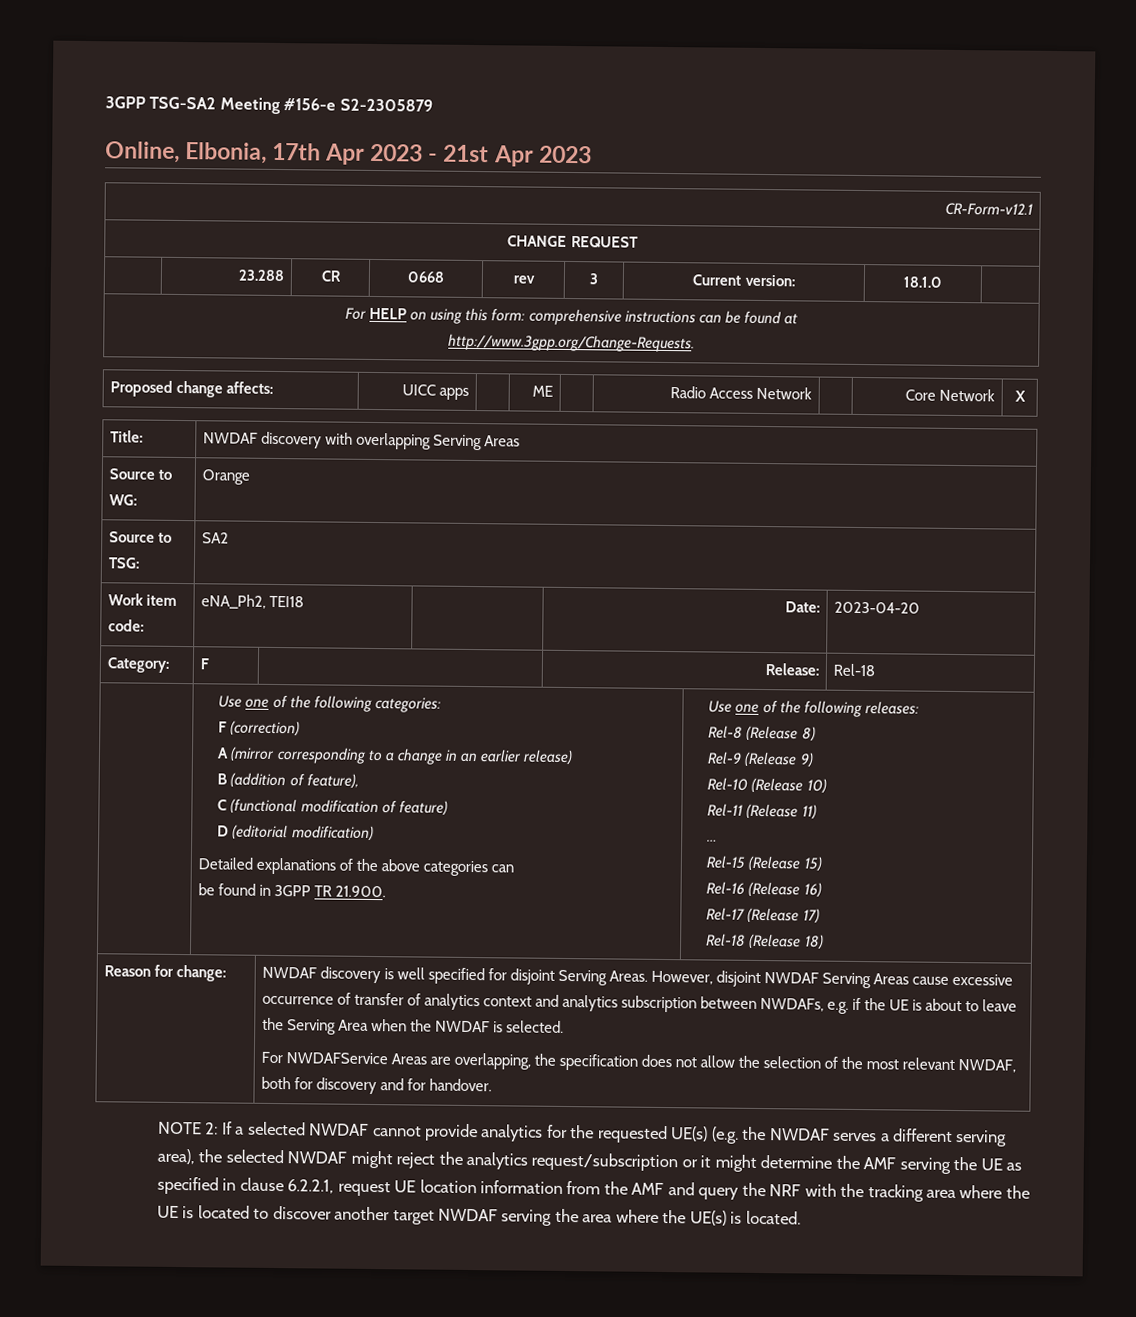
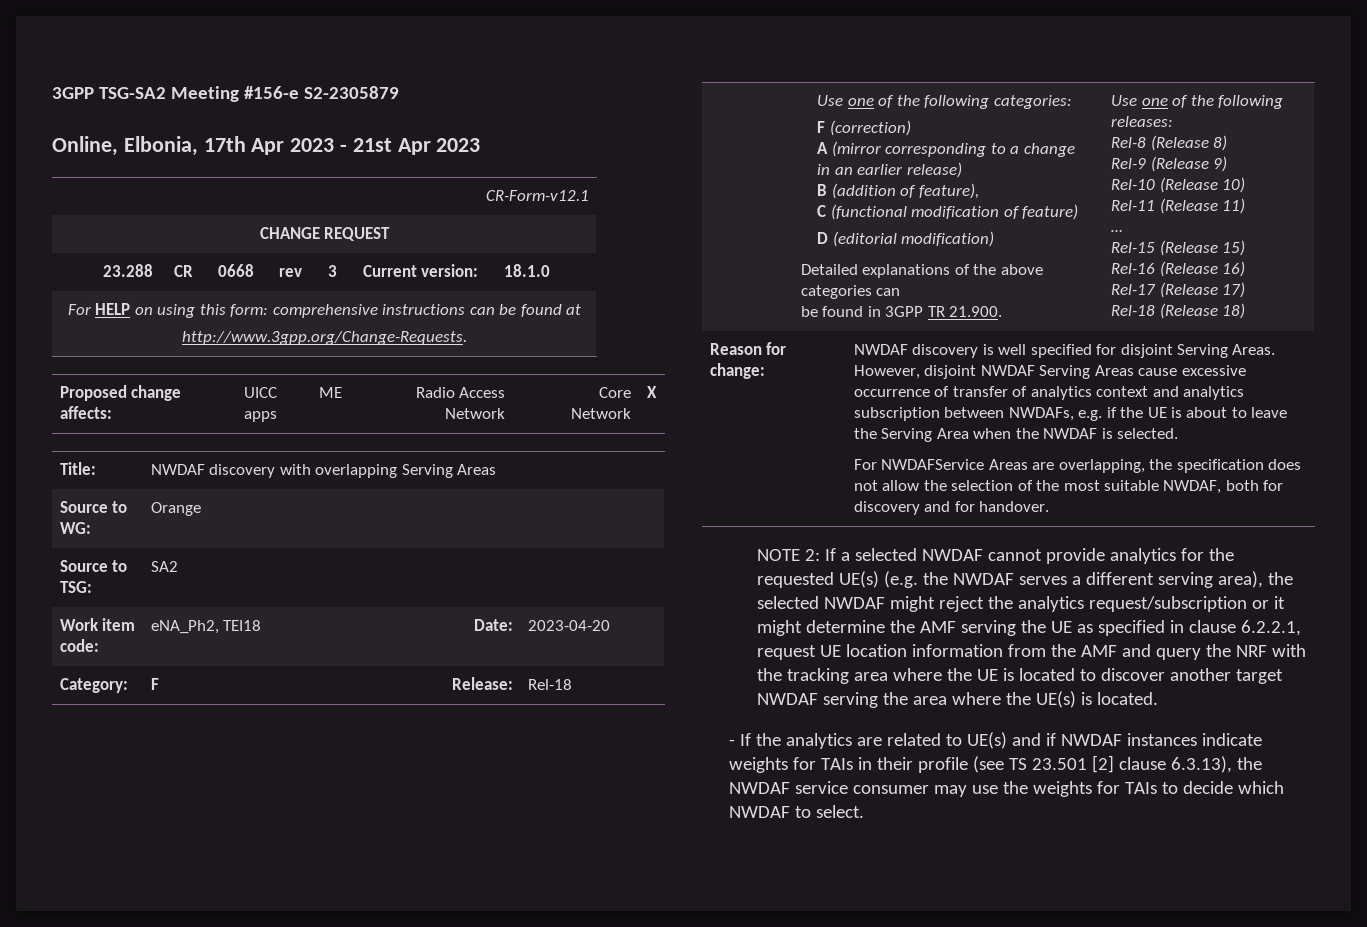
- For NWDAFService Areas are overlapping, the specification does not allow the selection of the most relevant NWDAF, both for discovery and for handover.
+ For NWDAFService Areas are overlapping, the specification does not allow the selection of the most suitable NWDAF, both for discovery and for handover.
+ - If the analytics are related to UE(s) and if NWDAF instances indicate weights for TAIs in their profile (see TS 23.501 [2] clause 6.3.13), the NWDAF service consumer may use the weights for TAIs to decide which NWDAF to select.

